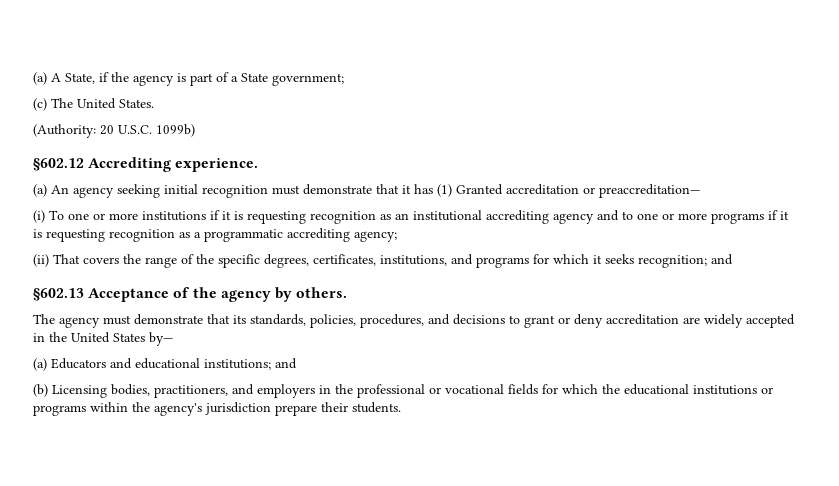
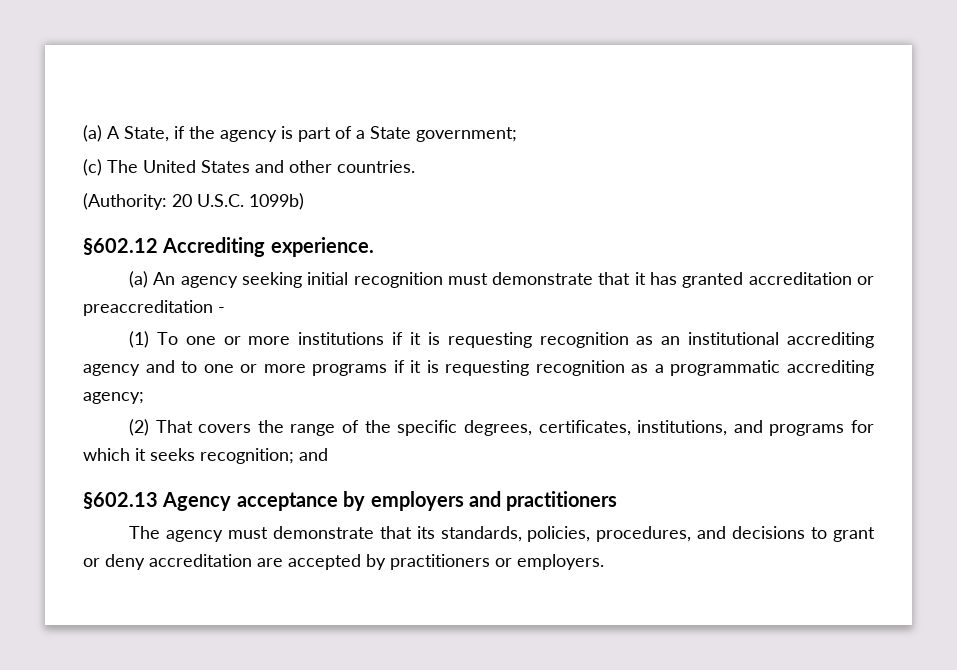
- (c) The United States.
+ (c) The United States and other countries.
- (a) An agency seeking initial recognition must demonstrate that it has (1) Granted accreditation or preaccreditation—
- (i) To one or more institutions if it is requesting recognition as an institutional accrediting agency and to one or more programs if it is requesting recognition as a programmatic accrediting agency;
+ (a) An agency seeking initial recognition must demonstrate that it has granted accreditation or preaccreditation -
+ (1) To one or more institutions if it is requesting recognition as an institutional accrediting agency and to one or more programs if it is requesting recognition as a programmatic accrediting agency;
- (ii) That covers the range of the specific degrees, certificates, institutions, and programs for which it seeks recognition; and
+ (2) That covers the range of the specific degrees, certificates, institutions, and programs for which it seeks recognition; and
- §602.13 Acceptance of the agency by others.
+ §602.13 Agency acceptance by employers and practitioners
- The agency must demonstrate that its standards, policies, procedures, and decisions to grant or deny accreditation are widely accepted in the United States by—
- (a) Educators and educational institutions; and
- (b) Licensing bodies, practitioners, and employers in the professional or vocational fields for which the educational institutions or programs within the agency's jurisdiction prepare their students.
+ The agency must demonstrate that its standards, policies, procedures, and decisions to grant or deny accreditation are accepted by practitioners or employers.

